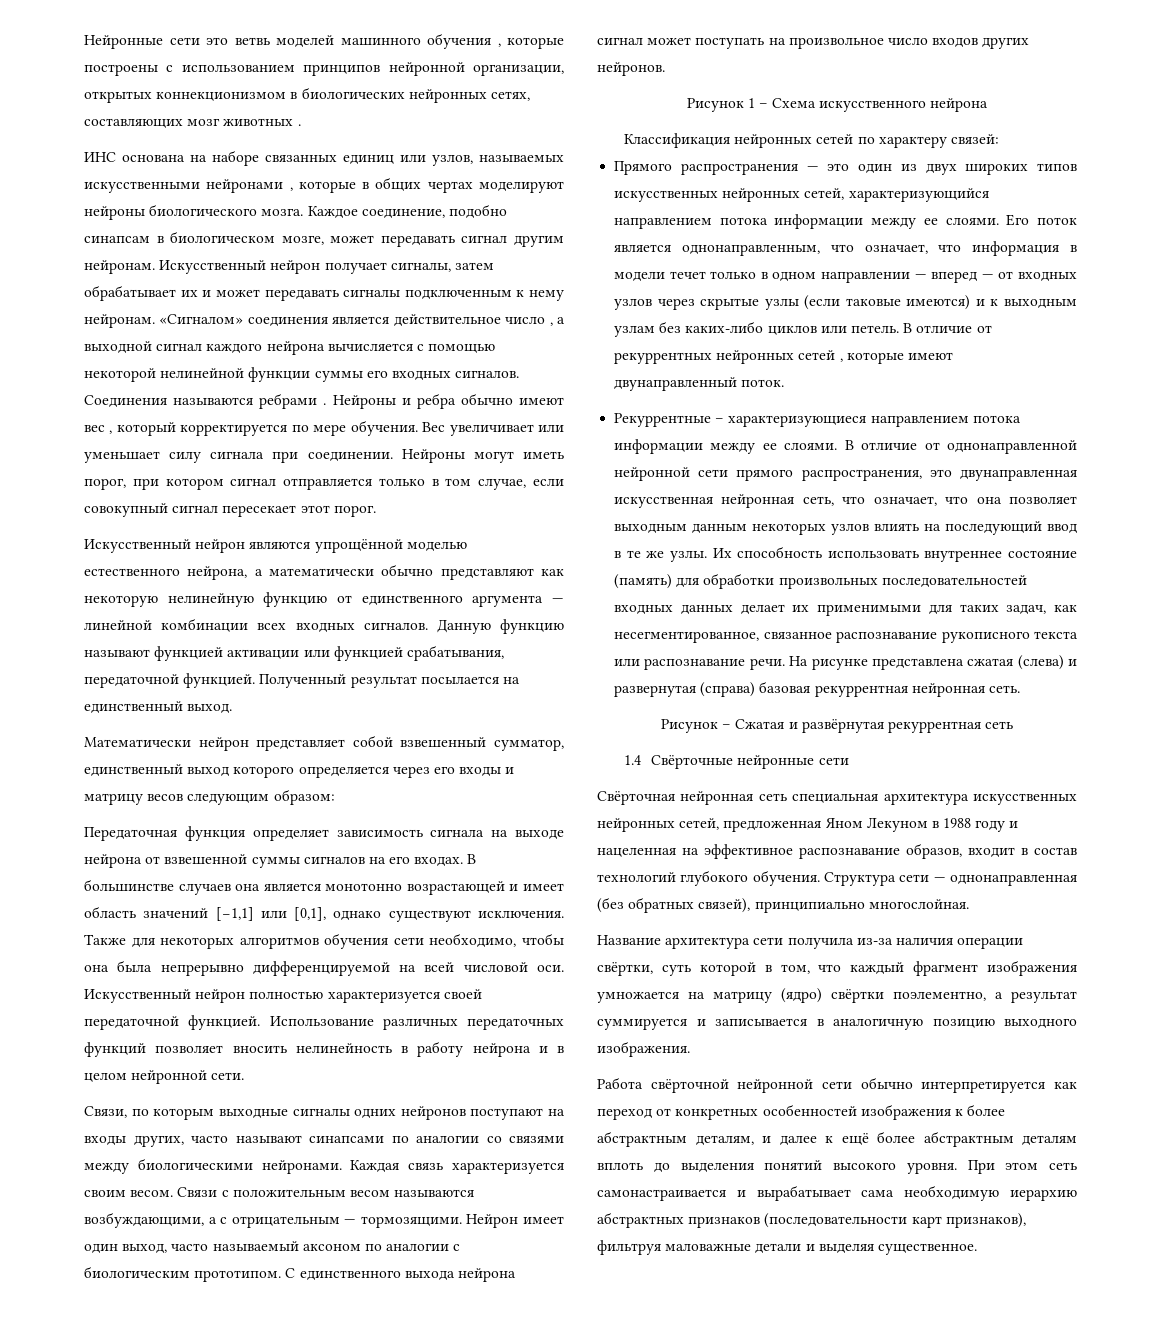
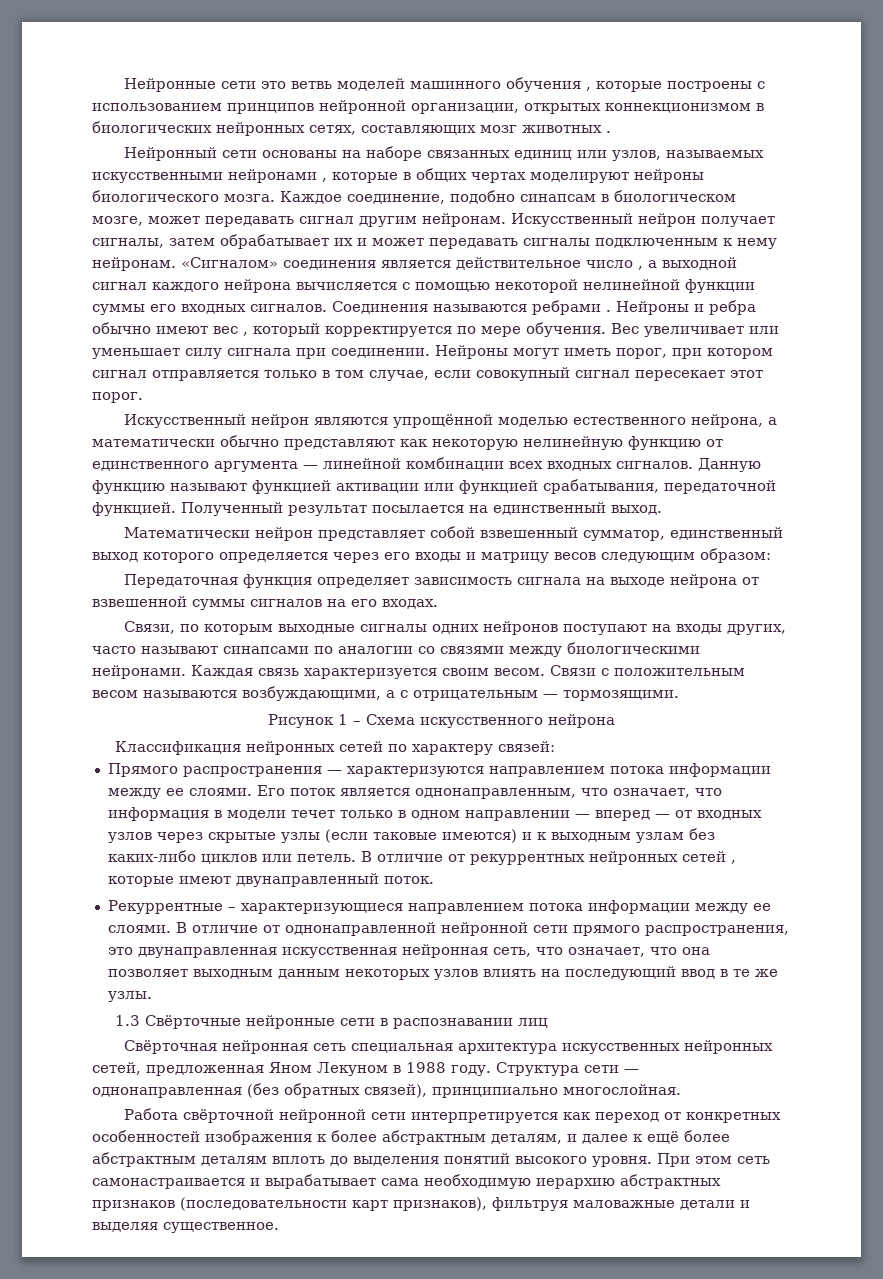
- ИНС основана на наборе связанных единиц или узлов, называемых искусственными нейронами , которые в общих чертах моделируют нейроны биологического мозга.
+ Нейронный сети основаны на наборе связанных единиц или узлов, называемых искусственными нейронами , которые в общих чертах моделируют нейроны биологического мозга.
- В большинстве случаев она является монотонно возрастающей и имеет область значений [−1,1] или [0,1], однако существуют исключения. Также для некоторых алгоритмов обучения сети необходимо, чтобы она была непрерывно дифференцируемой на всей числовой оси. Искусственный нейрон полностью характеризуется своей передаточной функцией. Использование различных передаточных функций позволяет вносить нелинейность в работу нейрона и в целом нейронной сети.
- Нейрон имеет один выход, часто называемый аксоном по аналогии с биологическим прототипом. С единственного выхода нейрона сигнал может поступать на произвольное число входов других нейронов.
- Прямого распространения — это один из двух широких типов искусственных нейронных сетей, характеризующийся направлением потока информации между ее слоями.
+ Прямого распространения — характеризуются направлением потока информации между ее слоями.
- В отличие от однонаправленной нейронной сети прямого распространения, это двунаправленная искусственная нейронная сеть, что означает, что она позволяет выходным данным некоторых узлов влиять на последующий ввод в те же узлы. Их способность использовать внутреннее состояние (память) для обработки произвольных последовательностей входных данных делает их применимыми для таких задач, как несегментированное, связанное распознавание рукописного текста или распознавание речи. На рисунке представлена сжатая (слева) и развернутая (справа) базовая рекуррентная нейронная сеть.
- Рисунок – Сжатая и развёрнутая рекуррентная сеть
- 1.4 Свёрточные нейронные сети
+ В отличие от однонаправленной нейронной сети прямого распространения, это двунаправленная искусственная нейронная сеть, что означает, что она позволяет выходным данным некоторых узлов влиять на последующий ввод в те же узлы.
+ 1.3 Свёрточные нейронные сети в распознавании лиц
- Свёрточная нейронная сеть специальная архитектура искусственных нейронных сетей, предложенная Яном Лекуном в 1988 году и нацеленная на эффективное распознавание образов, входит в состав технологий глубокого обучения.
+ Свёрточная нейронная сеть специальная архитектура искусственных нейронных сетей, предложенная Яном Лекуном в 1988 году.
- Название архитектура сети получила из-за наличия операции свёртки, суть которой в том, что каждый фрагмент изображения умножается на матрицу (ядро) свёртки поэлементно, а результат суммируется и записывается в аналогичную позицию выходного изображения.
- Работа свёрточной нейронной сети обычно интерпретируется как переход от конкретных особенностей изображения к более абстрактным деталям, и далее к ещё более абстрактным деталям вплоть до выделения понятий высокого уровня.
+ Работа свёрточной нейронной сети интерпретируется как переход от конкретных особенностей изображения к более абстрактным деталям, и далее к ещё более абстрактным деталям вплоть до выделения понятий высокого уровня.

